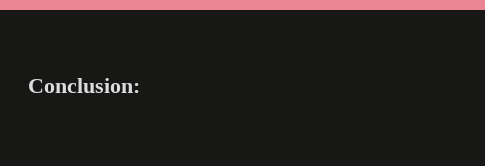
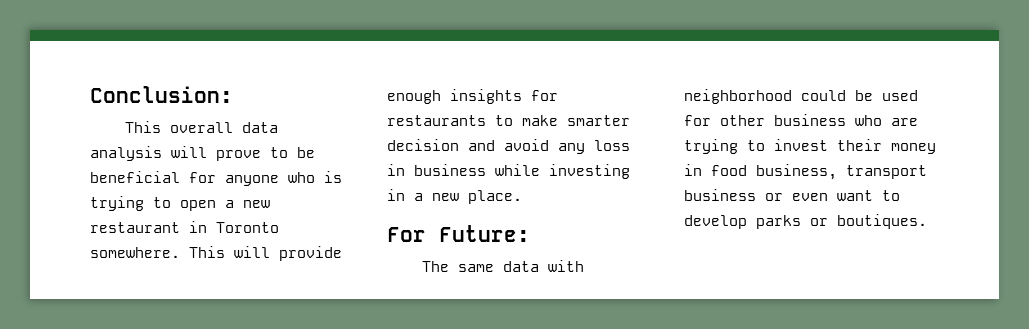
+ This overall data analysis will prove to be beneficial for anyone who is trying to open a new restaurant in Toronto somewhere. This will provide enough insights for restaurants to make smarter decision and avoid any loss in business while investing in a new place.
+ For Future:
+ The same data with neighborhood could be used for other business who are trying to invest their money in food business, transport business or even want to develop parks or boutiques.

